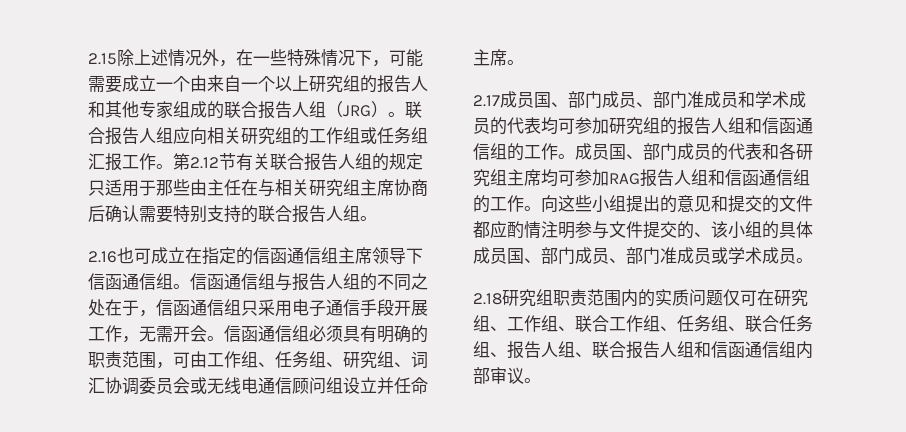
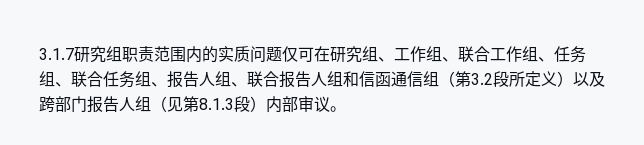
- 2.15除上述情况外，在一些特殊情况下，可能需要成立一个由来自一个以上研究组的报告人和其他专家组成的联合报告人组（JRG）。联合报告人组应向相关研究组的工作组或任务组汇报工作。第2.12节有关联合报告人组的规定只适用于那些由主任在与相关研究组主席协商后确认需要特别支持的联合报告人组。
- 2.16也可成立在指定的信函通信组主席领导下信函通信组。信函通信组与报告人组的不同之处在于，信函通信组只采用电子通信手段开展工作，无需开会。信函通信组必须具有明确的职责范围，可由工作组、任务组、研究组、词汇协调委员会或无线电通信顾问组设立并任命主席。
- 2.17成员国、部门成员、部门准成员和学术成员的代表均可参加研究组的报告人组和信函通信组的工作。成员国、部门成员的代表和各研究组主席均可参加RAG报告人组和信函通信组的工作。向这些小组提出的意见和提交的文件都应酌情注明参与文件提交的、该小组的具体成员国、部门成员、部门准成员或学术成员。
- 2.18研究组职责范围内的实质问题仅可在研究组、工作组、联合工作组、任务组、联合任务组、报告人组、联合报告人组和信函通信组内部审议。
+ 3.1.7研究组职责范围内的实质问题仅可在研究组、工作组、联合工作组、任务组、联合任务组、报告人组、联合报告人组和信函通信组（第3.2段所定义）以及跨部门报告人组（见第8.1.3段）内部审议。

